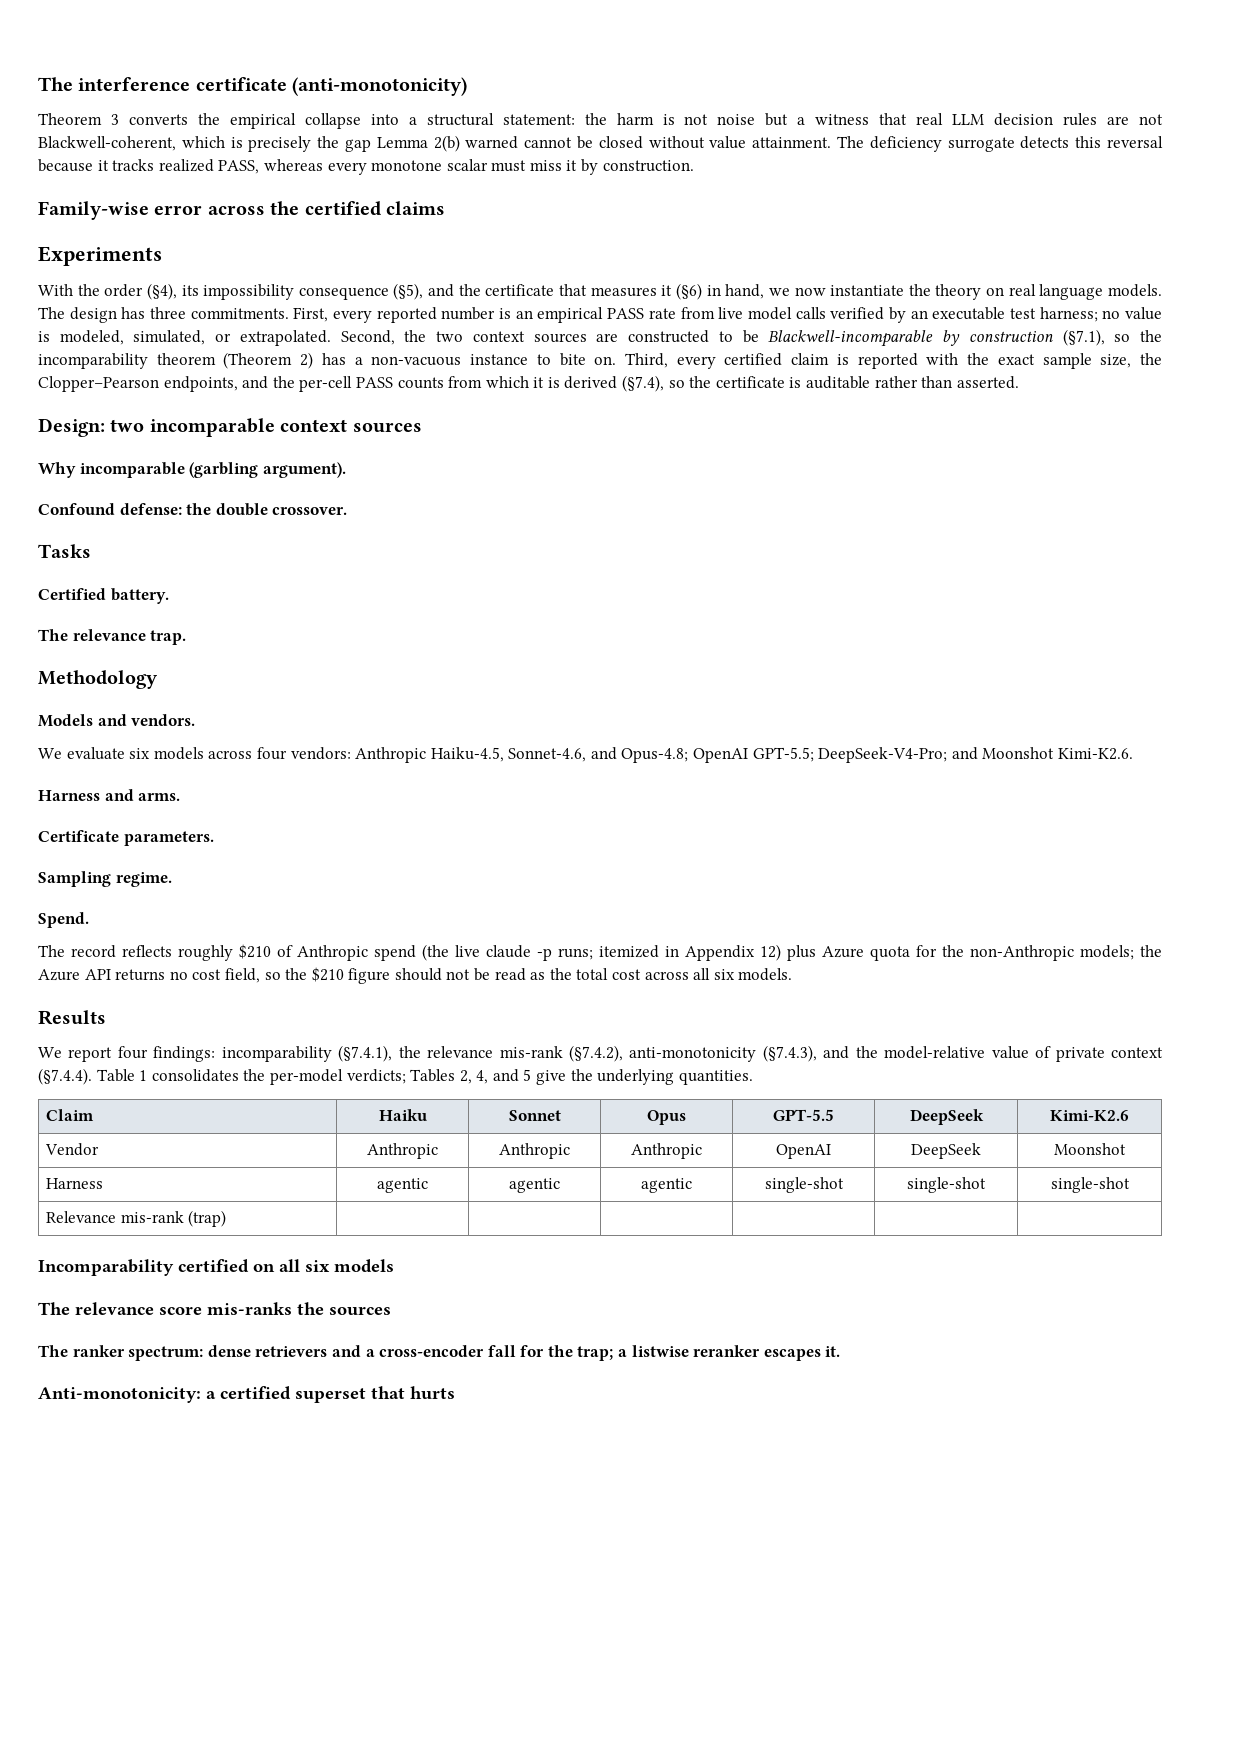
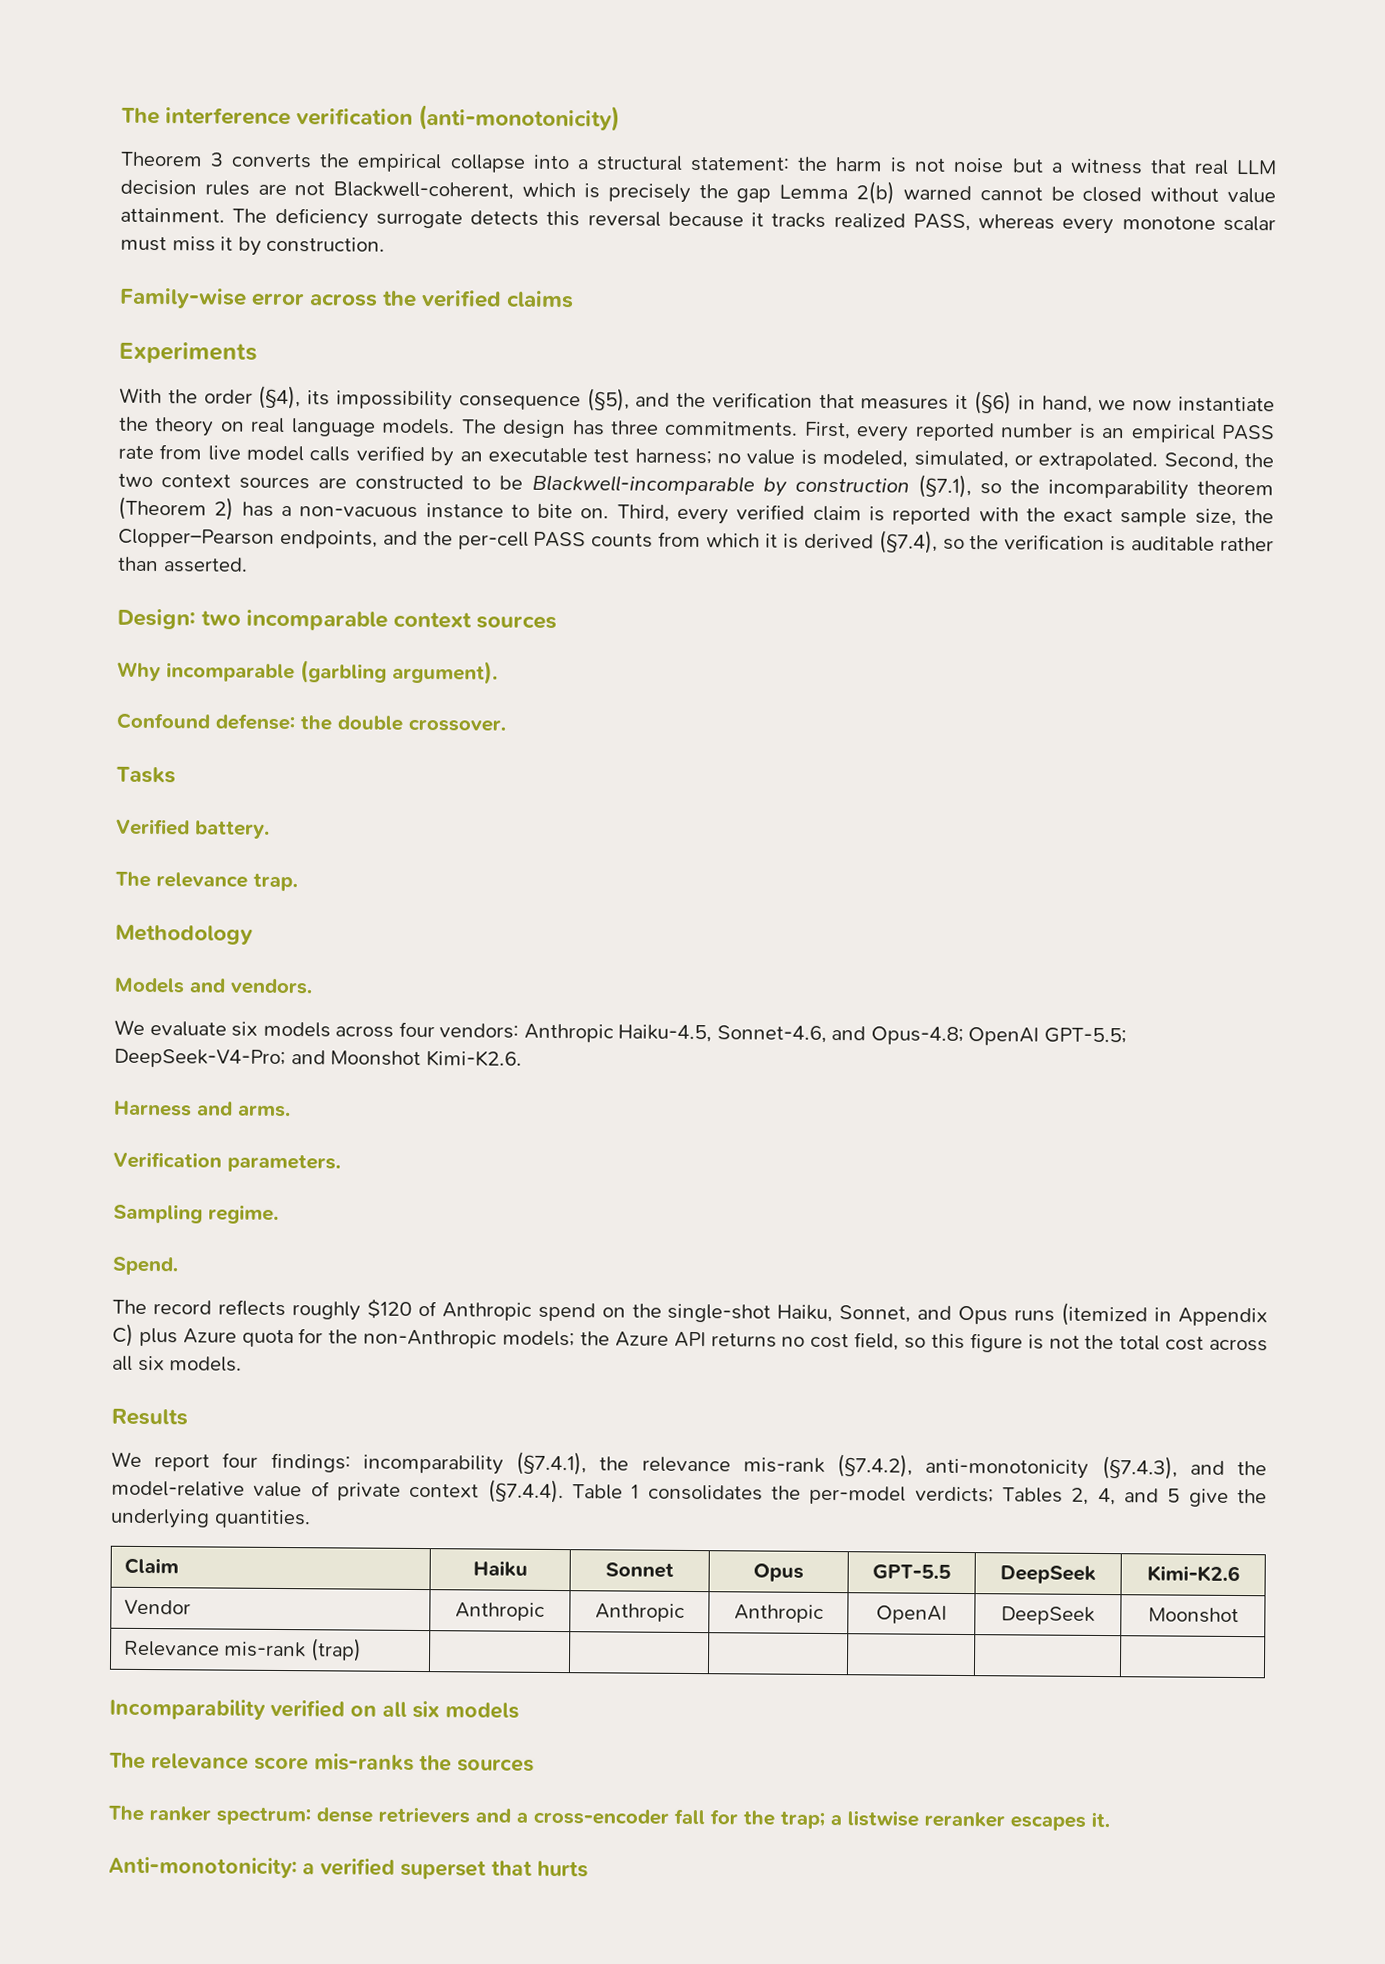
- The interference certificate (anti-monotonicity)
+ The interference verification (anti-monotonicity)
- Family-wise error across the certified claims
+ Family-wise error across the verified claims
- With the order (§4), its impossibility consequence (§5), and the certificate that measures it (§6) in hand, we now instantiate the theory on real language models.
+ With the order (§4), its impossibility consequence (§5), and the verification that measures it (§6) in hand, we now instantiate the theory on real language models.
- Third, every certified claim is reported with the exact sample size, the Clopper–Pearson endpoints, and the per-cell PASS counts from which it is derived (§7.4), so the certificate is auditable rather than asserted.
+ Third, every verified claim is reported with the exact sample size, the Clopper–Pearson endpoints, and the per-cell PASS counts from which it is derived (§7.4), so the verification is auditable rather than asserted.
- Certified battery.
+ Verified battery.
- Certificate parameters.
+ Verification parameters.
- The record reflects roughly $210 of Anthropic spend (the live claude -p runs; itemized in Appendix 12) plus Azure quota for the non-Anthropic models; the Azure API returns no cost field, so the $210 figure should not be read as the total cost across all six models.
+ The record reflects roughly $120 of Anthropic spend on the single-shot Haiku, Sonnet, and Opus runs (itemized in Appendix C) plus Azure quota for the non-Anthropic models; the Azure API returns no cost field, so this figure is not the total cost across all six models.
- Harness | agentic | agentic | agentic | single-shot | single-shot | single-shot
- Incomparability certified on all six models
+ Incomparability verified on all six models
- Anti-monotonicity: a certified superset that hurts
+ Anti-monotonicity: a verified superset that hurts

